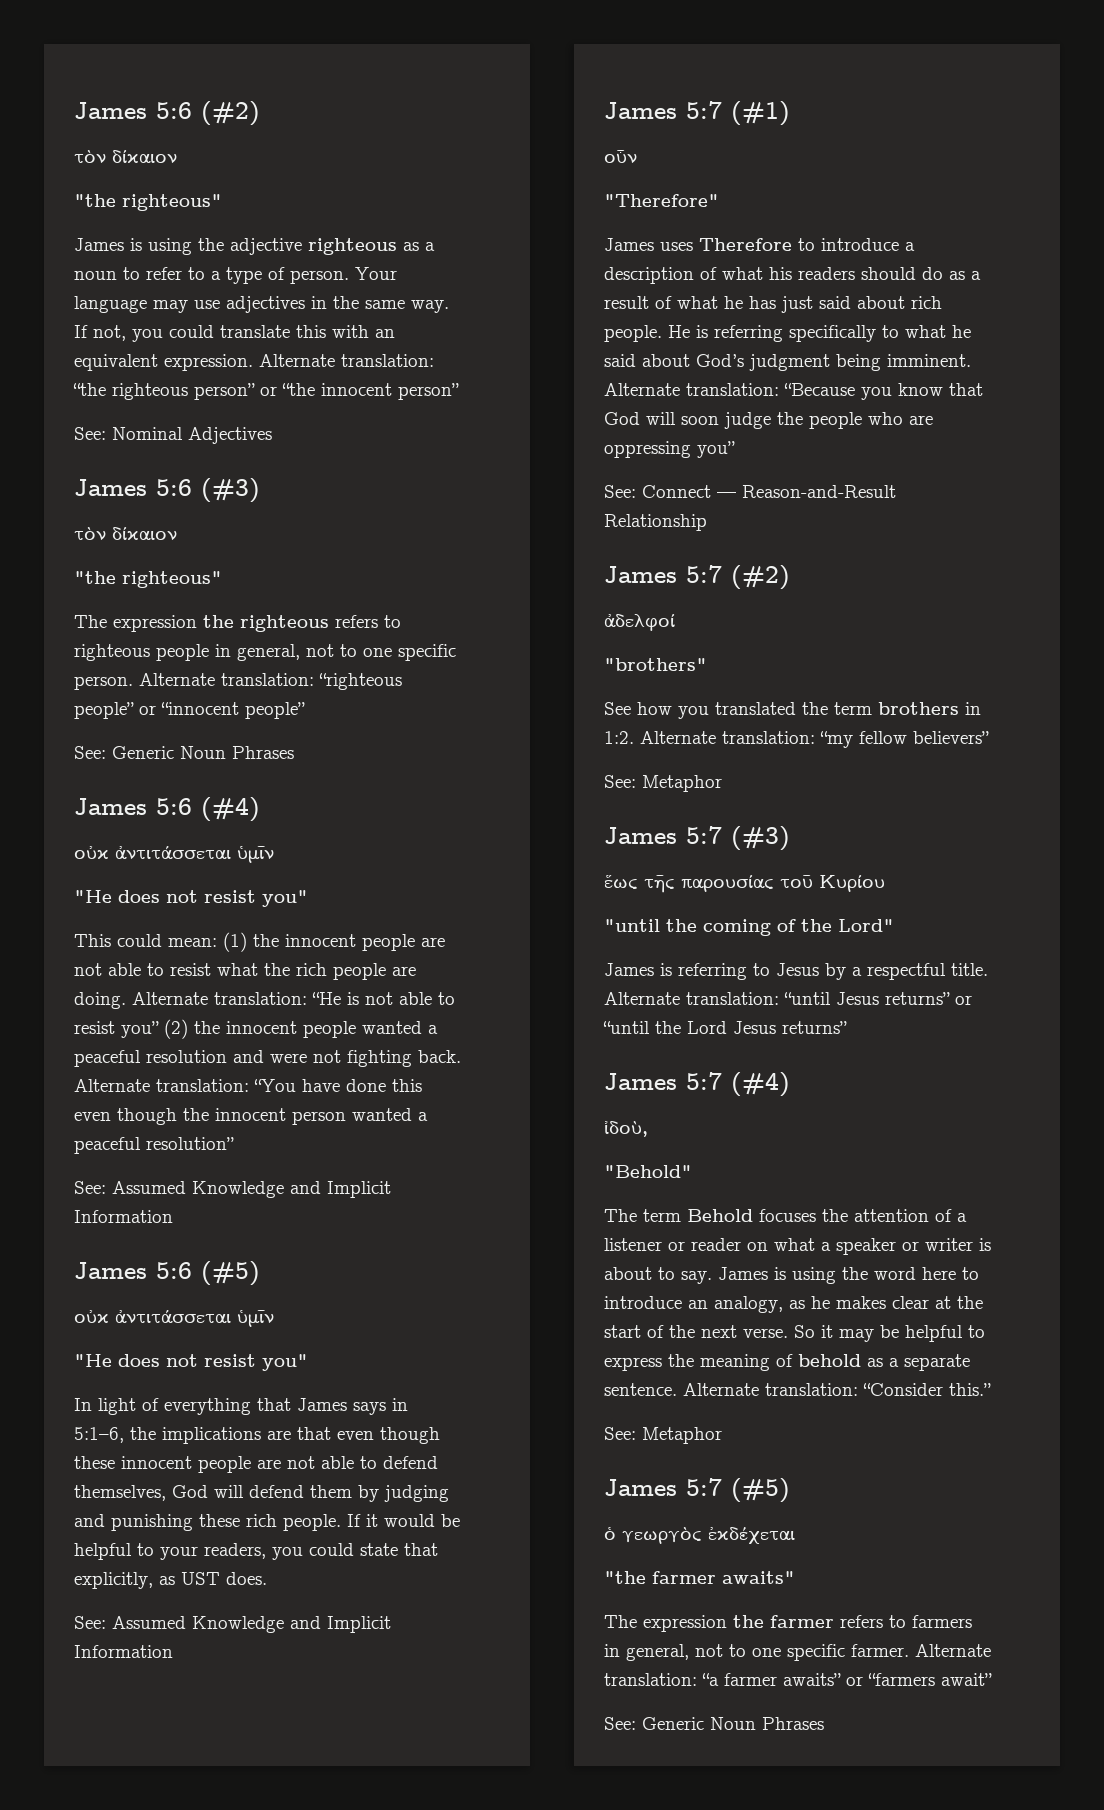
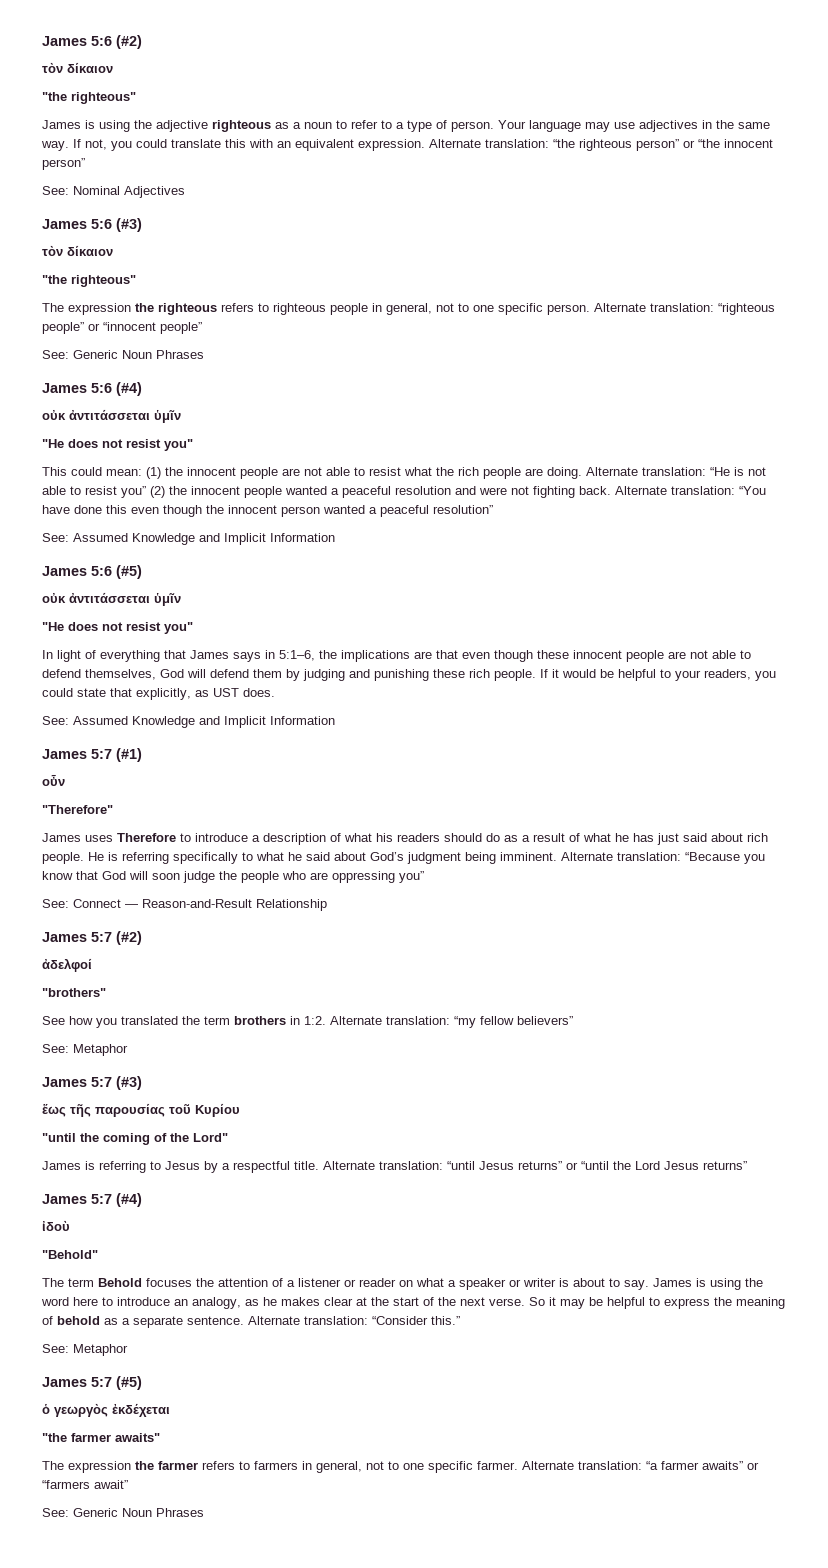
- ἰδοὺ,
+ ἰδοὺ

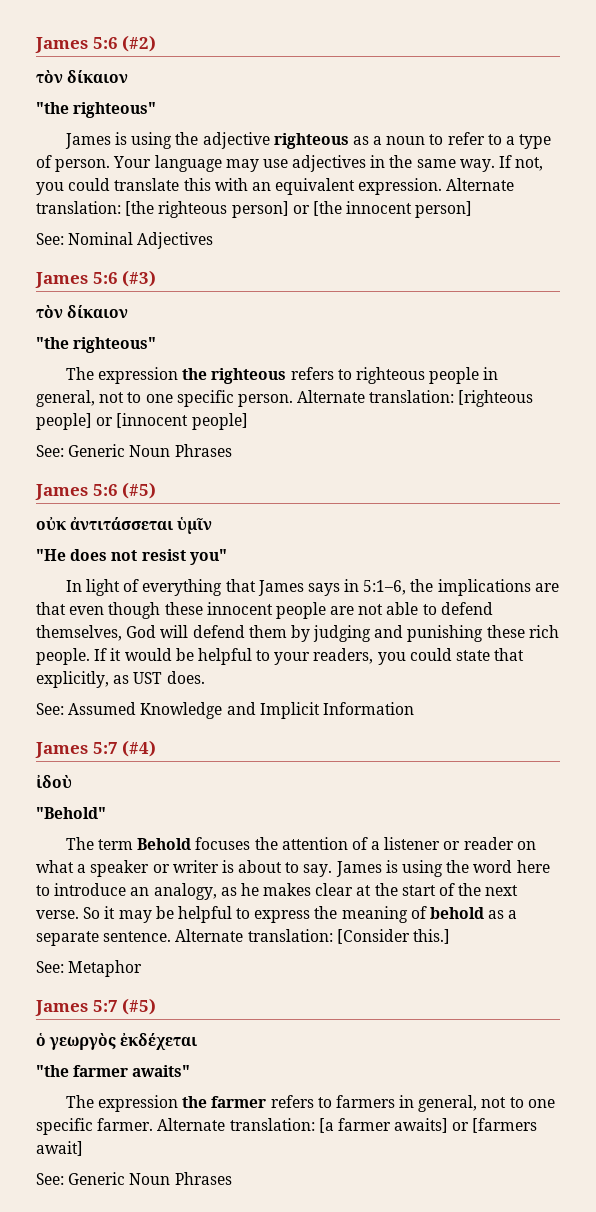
- Alternate translation: “the righteous person” or “the innocent person”
+ Alternate translation: [the righteous person] or [the innocent person]
- Alternate translation: “righteous people” or “innocent people”
+ Alternate translation: [righteous people] or [innocent people]
  See: Generic Noun Phrases
- James 5:6 (#4)
- οὐκ ἀντιτάσσεται ὑμῖν
- "He does not resist you"
- This could mean: (1) the innocent people are not able to resist what the rich people are doing. Alternate translation: “He is not able to resist you” (2) the innocent people wanted a peaceful resolution and were not fighting back. Alternate translation: “You have done this even though the innocent person wanted a peaceful resolution”
- See: Assumed Knowledge and Implicit Information
- James 5:7 (#1)
- οὖν
- "Therefore"
- James uses Therefore to introduce a description of what his readers should do as a result of what he has just said about rich people. He is referring specifically to what he said about God’s judgment being imminent. Alternate translation: “Because you know that God will soon judge the people who are oppressing you”
- See: Connect — Reason-and-Result Relationship
- James 5:7 (#2)
- ἀδελφοί
- "brothers"
- See how you translated the term brothers in 1:2. Alternate translation: “my fellow believers”
- See: Metaphor
- James 5:7 (#3)
- ἕως τῆς παρουσίας τοῦ Κυρίου
- "until the coming of the Lord"
- James is referring to Jesus by a respectful title. Alternate translation: “until Jesus returns” or “until the Lord Jesus returns”
- Alternate translation: “Consider this.”
+ Alternate translation: [Consider this.]
- Alternate translation: “a farmer awaits” or “farmers await”
+ Alternate translation: [a farmer awaits] or [farmers await]

